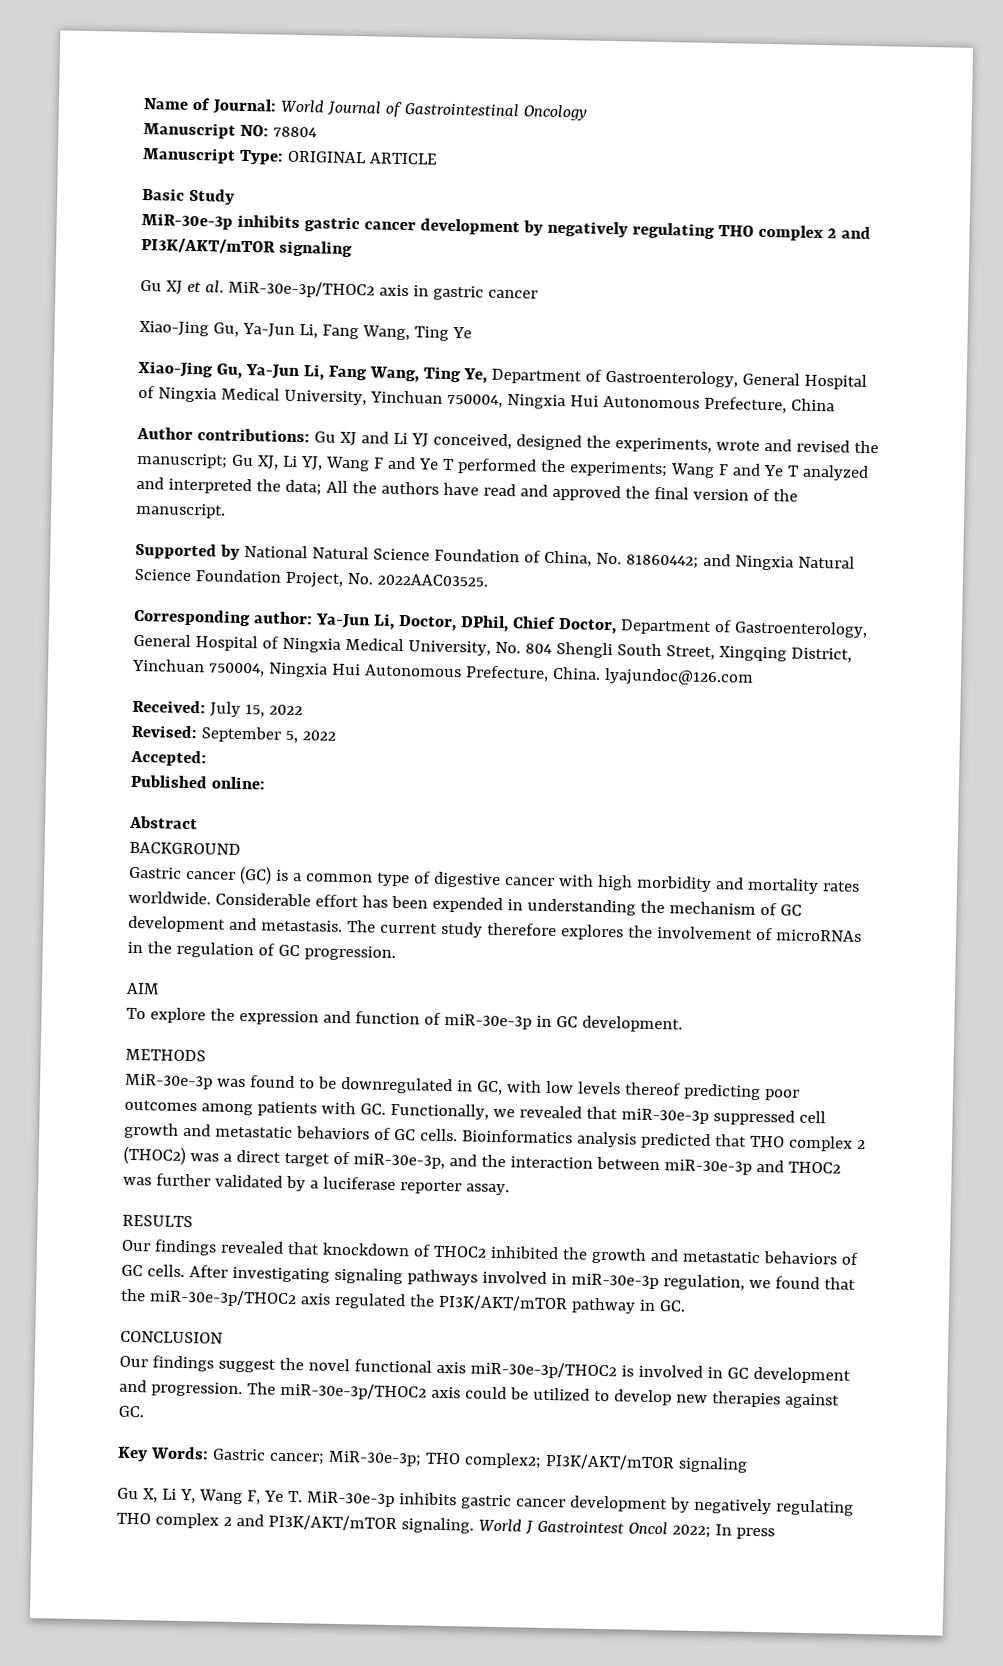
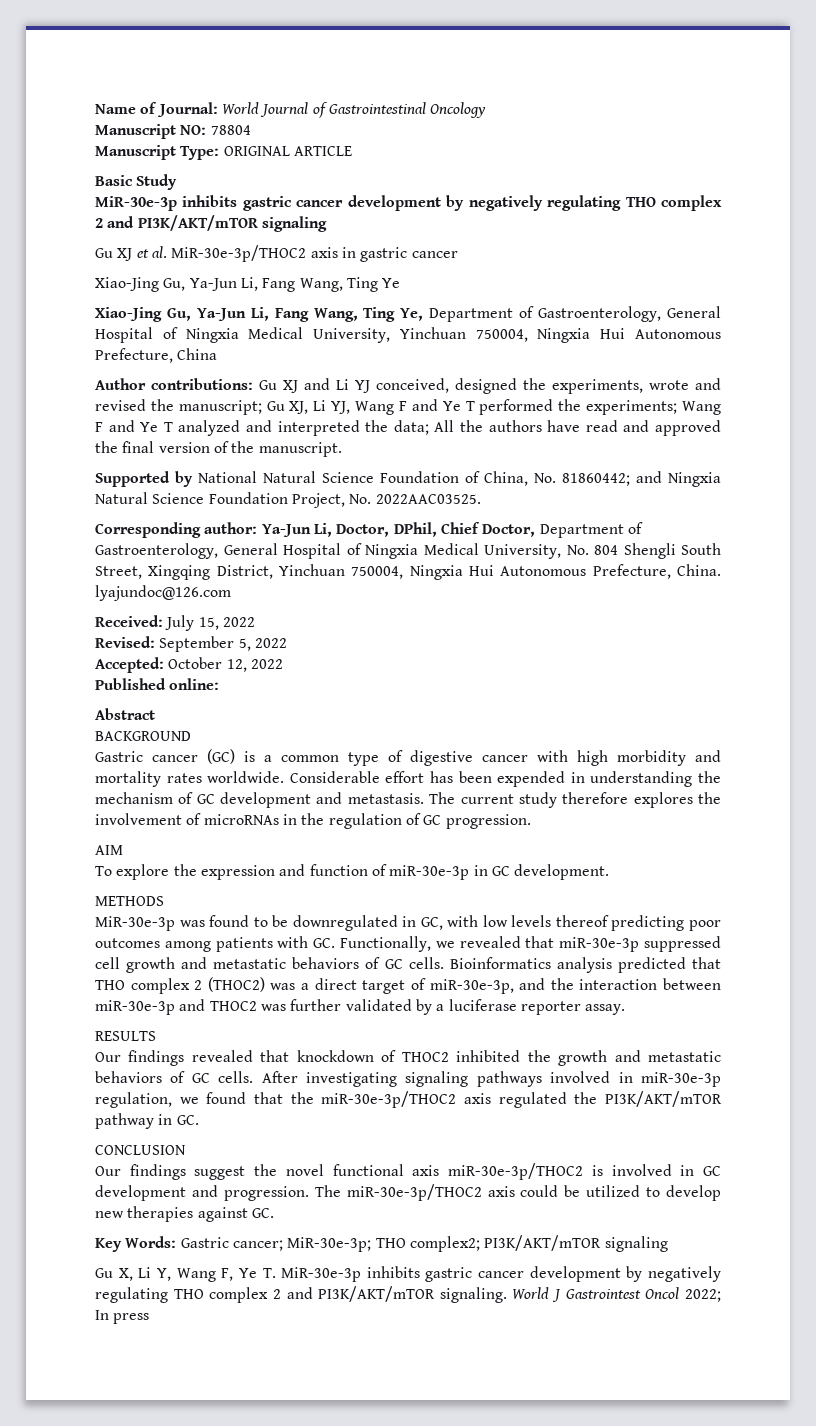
- Accepted:
+ Accepted: October 12, 2022

